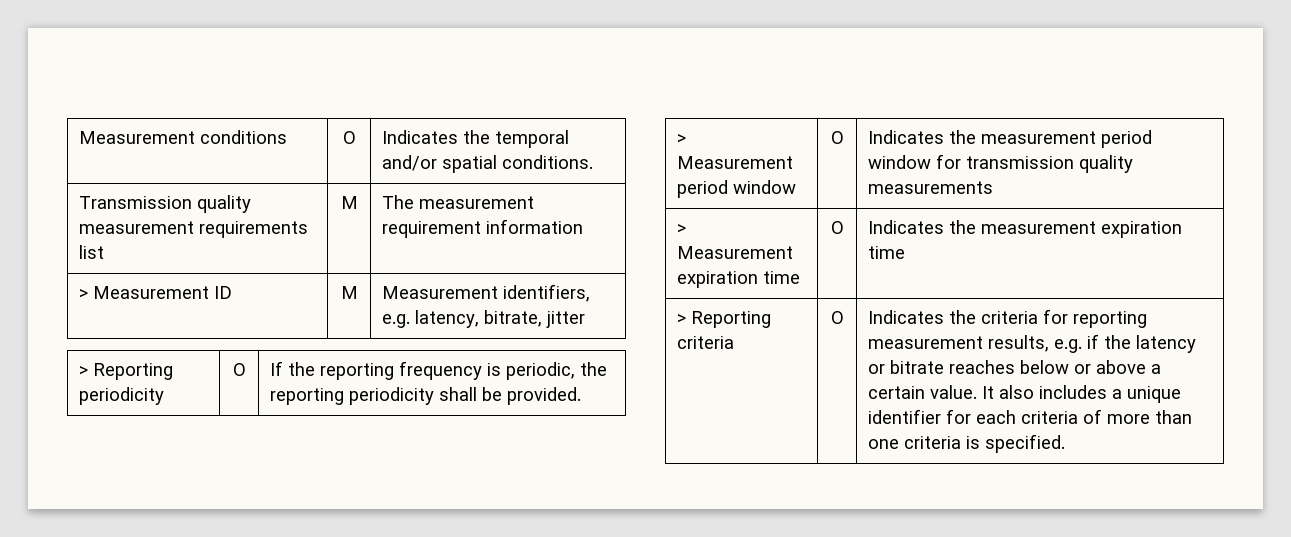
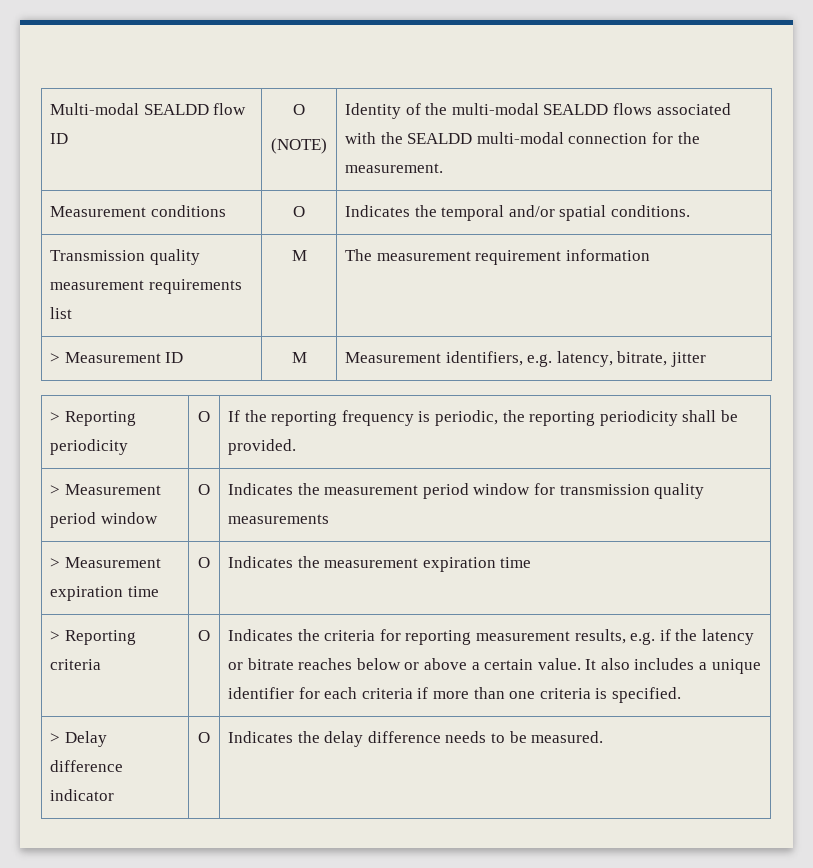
+ Multi-modal SEALDD flow ID | O
+ (NOTE) | Identity of the multi-modal SEALDD flows associated with the SEALDD multi-modal connection for the measurement.
- > Reporting criteria | O | Indicates the criteria for reporting measurement results, e.g. if the latency or bitrate reaches below or above a certain value. It also includes a unique identifier for each criteria of more than one criteria is specified.
+ > Reporting criteria | O | Indicates the criteria for reporting measurement results, e.g. if the latency or bitrate reaches below or above a certain value. It also includes a unique identifier for each criteria if more than one criteria is specified.
+ > Delay difference indicator | O | Indicates the delay difference needs to be measured.

